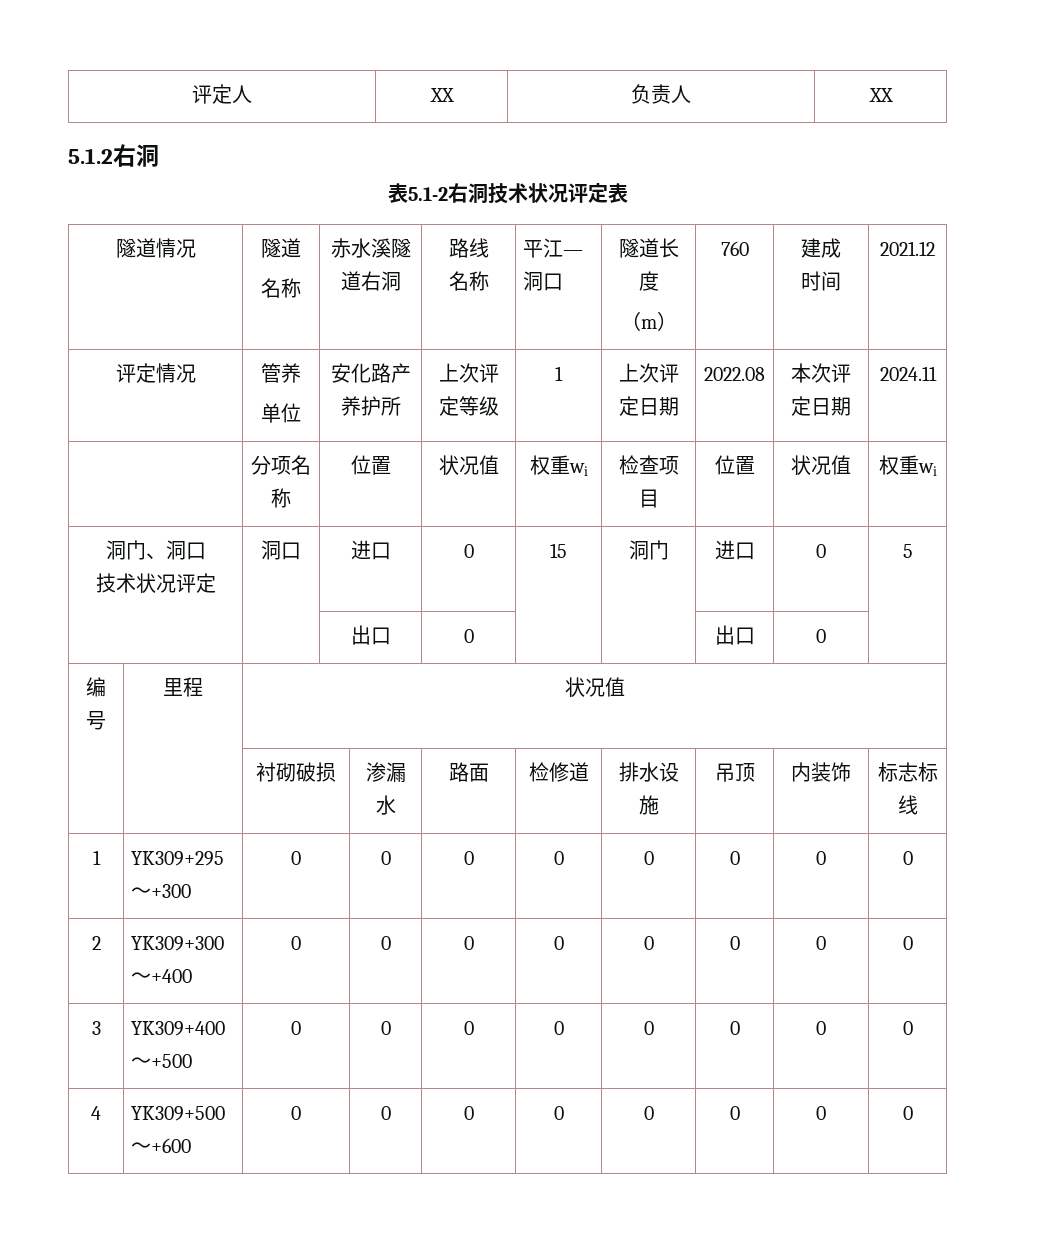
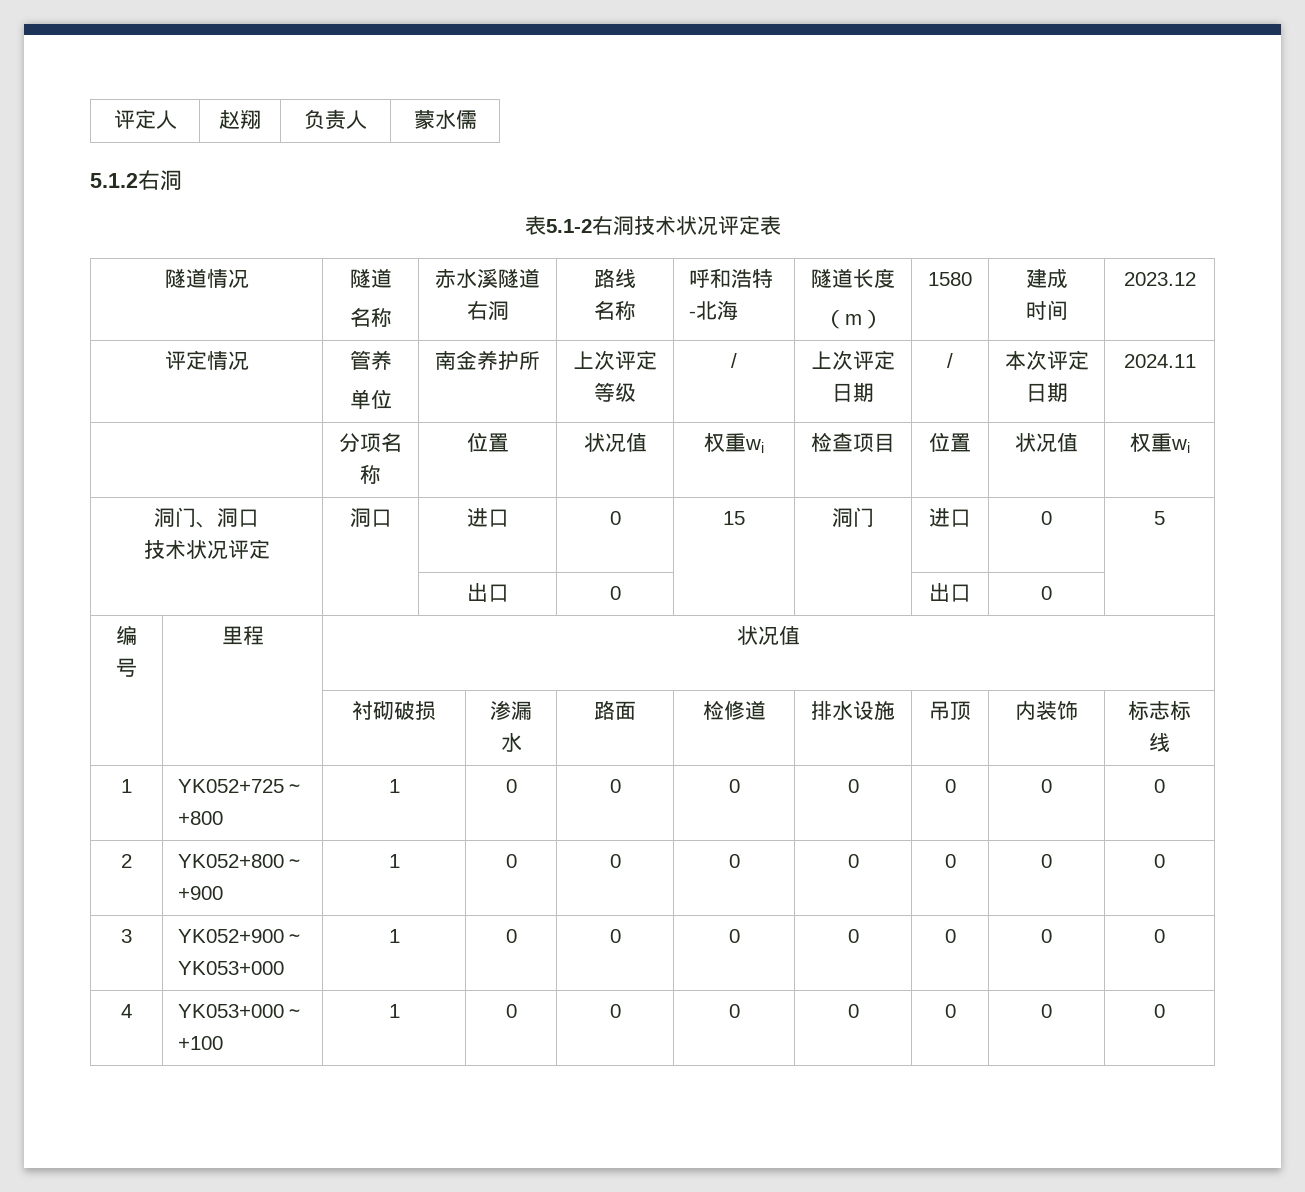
- 评定人 | XX | 负责人 | XX
+ 评定人 | 赵翔 | 负责人 | 蒙水儒
  隧道情况 | 隧道
  名称 | 赤水溪隧道右洞 | 路线
- 名称 | 平江—洞口 | 隧道长度
- （m） | 760 | 建成
- 时间 | 2021.12
+ 名称 | 呼和浩特-北海 | 隧道长度
+ （m） | 1580 | 建成
+ 时间 | 2023.12
  评定情况 | 管养
- 单位 | 安化路产养护所 | 上次评定等级 | 1 | 上次评定日期 | 2022.08 | 本次评定日期 | 2024.11
+ 单位 | 南金养护所 | 上次评定等级 | / | 上次评定日期 | / | 本次评定日期 | 2024.11
- 1 | YK309+295～+300 | 0 | 0 | 0 | 0 | 0 | 0 | 0 | 0
+ 1 | YK052+725～+800 | 1 | 0 | 0 | 0 | 0 | 0 | 0 | 0
- 2 | YK309+300～+400 | 0 | 0 | 0 | 0 | 0 | 0 | 0 | 0
+ 2 | YK052+800～+900 | 1 | 0 | 0 | 0 | 0 | 0 | 0 | 0
- 3 | YK309+400～+500 | 0 | 0 | 0 | 0 | 0 | 0 | 0 | 0
+ 3 | YK052+900～YK053+000 | 1 | 0 | 0 | 0 | 0 | 0 | 0 | 0
- 4 | YK309+500～+600 | 0 | 0 | 0 | 0 | 0 | 0 | 0 | 0
+ 4 | YK053+000～+100 | 1 | 0 | 0 | 0 | 0 | 0 | 0 | 0

